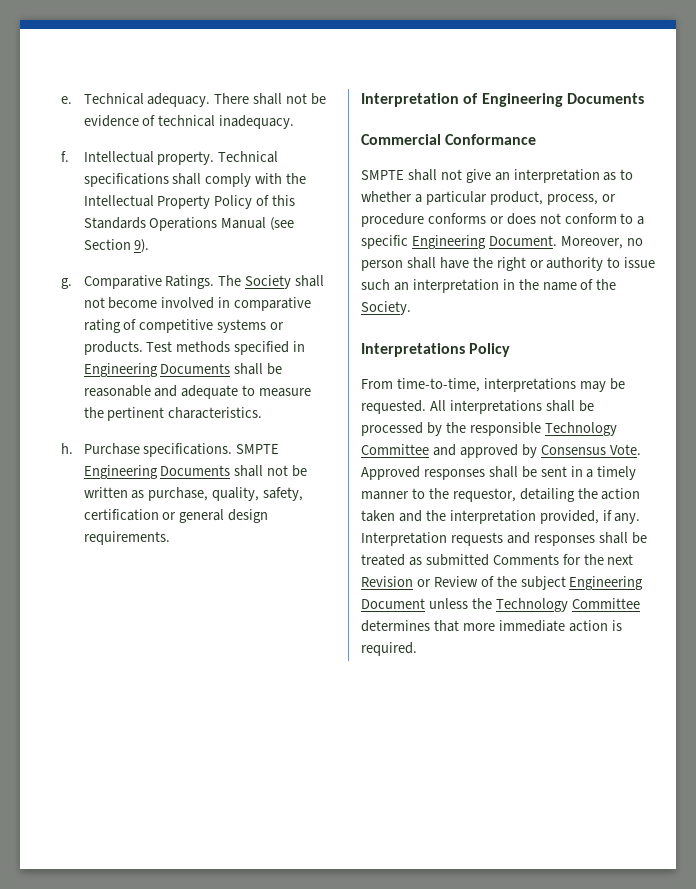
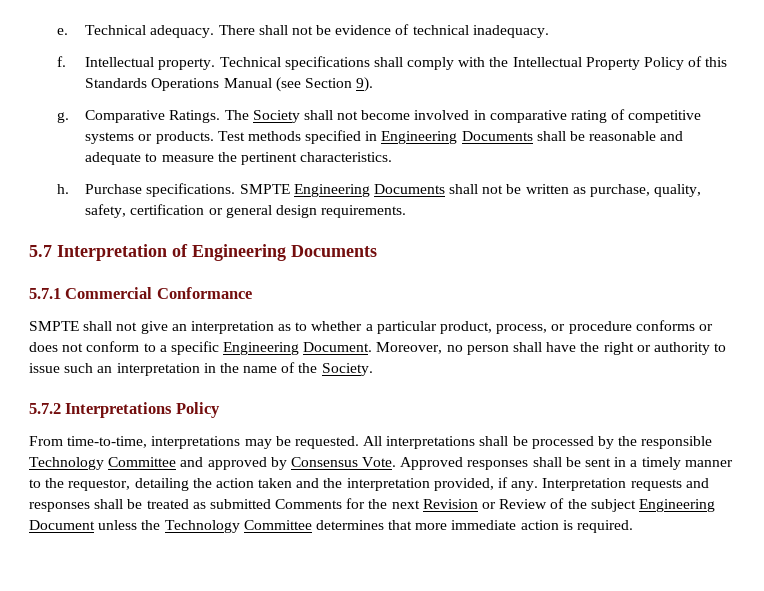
- Interpretation of Engineering Documents
+ 5.7 Interpretation of Engineering Documents
- Commercial Conformance
+ 5.7.1 Commercial Conformance
- Interpretations Policy
+ 5.7.2 Interpretations Policy

